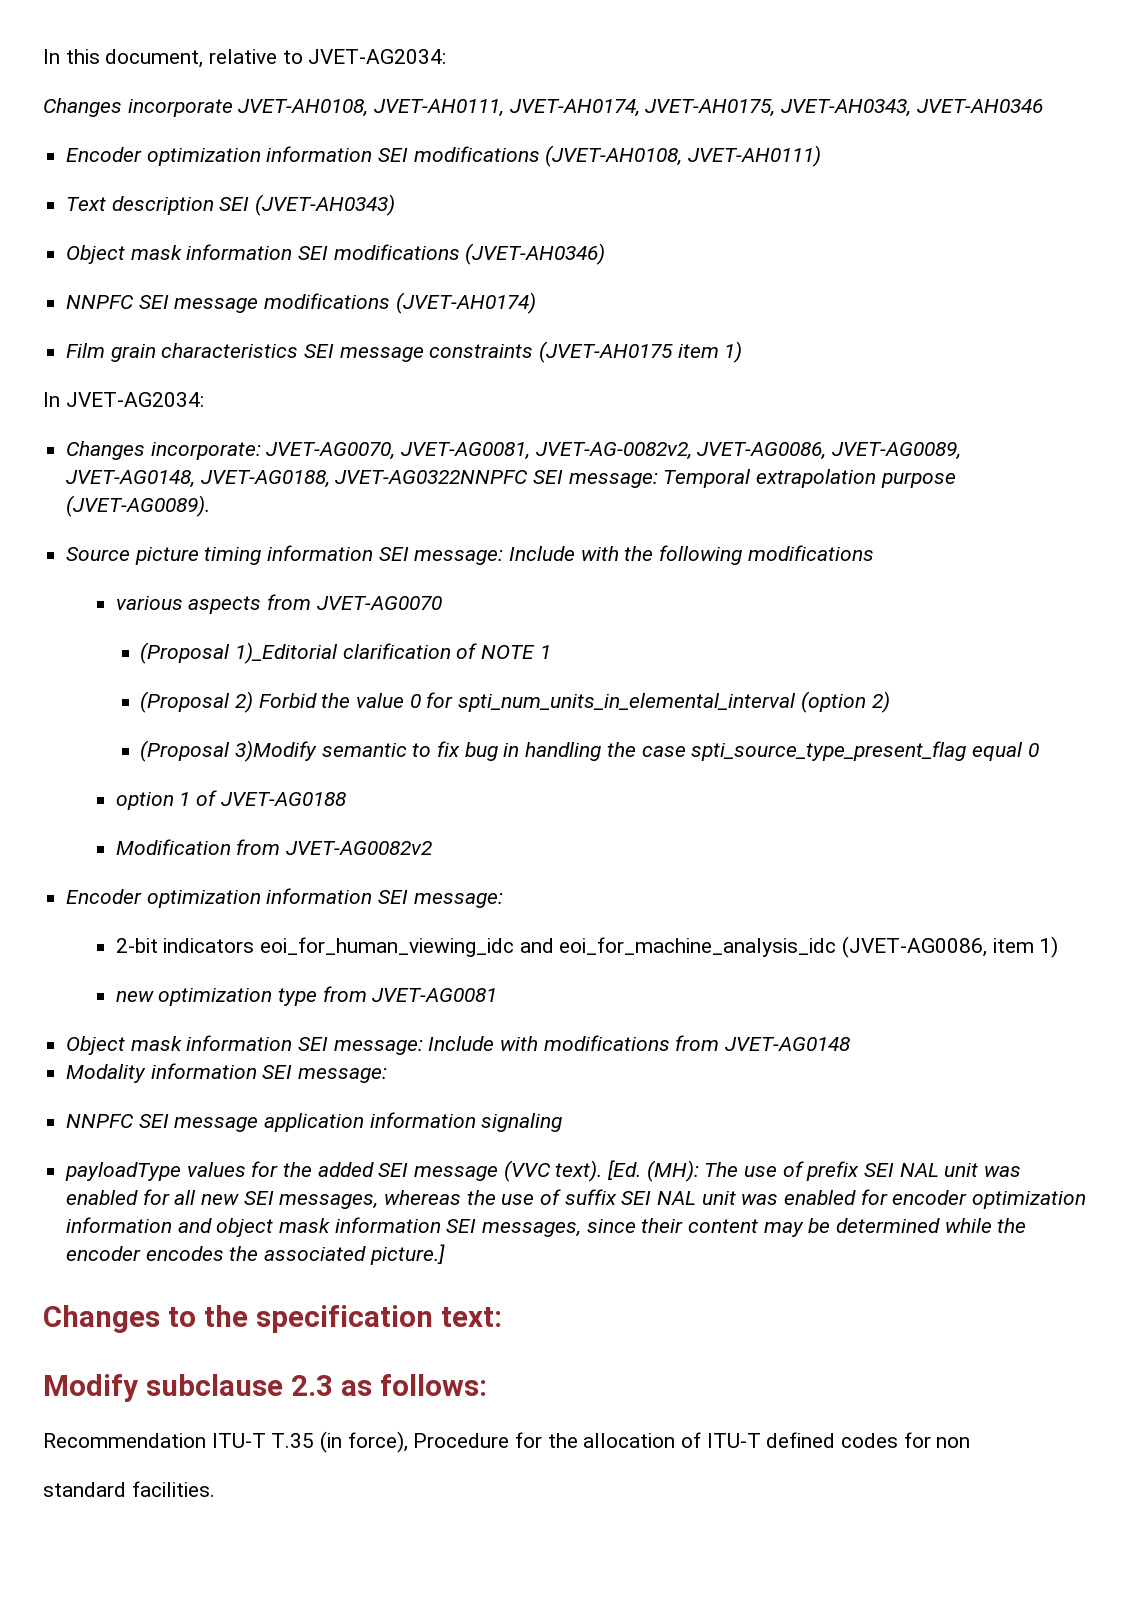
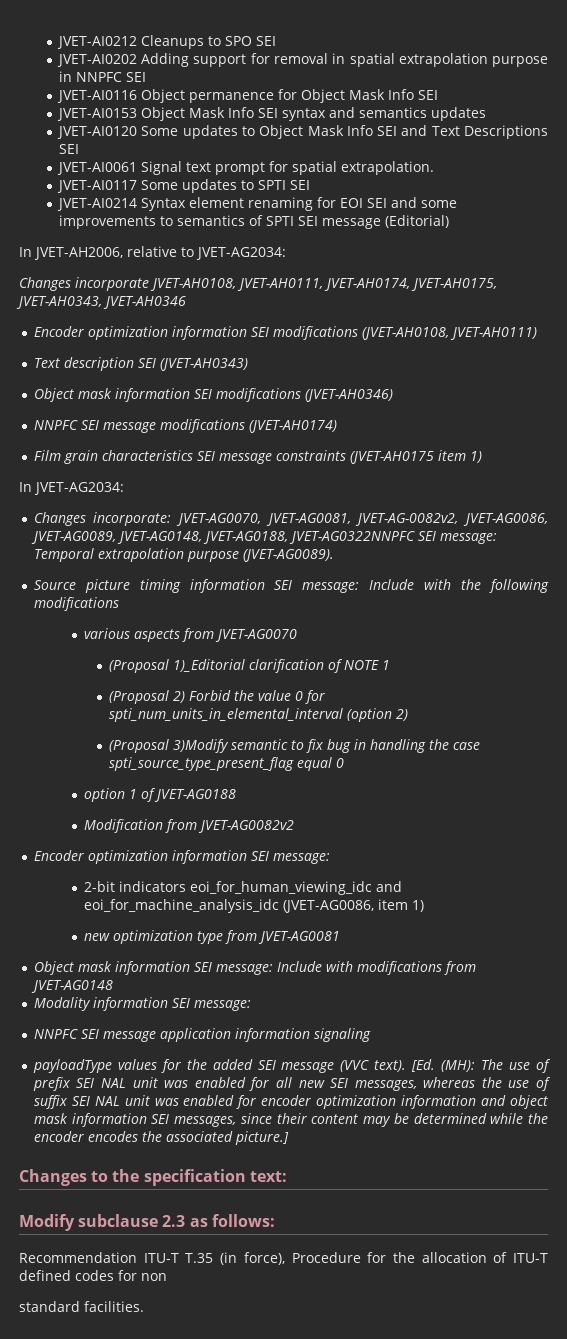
- In this document, relative to JVET-AG2034:
+ JVET-AI0212 Cleanups to SPO SEI
+ JVET-AI0202 Adding support for removal in spatial extrapolation purpose in NNPFC SEI
+ JVET-AI0116 Object permanence for Object Mask Info SEI
+ JVET-AI0153 Object Mask Info SEI syntax and semantics updates
+ JVET-AI0120 Some updates to Object Mask Info SEI and Text Descriptions SEI
+ JVET-AI0061 Signal text prompt for spatial extrapolation.
+ JVET-AI0117 Some updates to SPTI SEI
+ JVET-AI0214 Syntax element renaming for EOI SEI and some improvements to semantics of SPTI SEI message (Editorial)
+ In JVET-AH2006, relative to JVET-AG2034:

